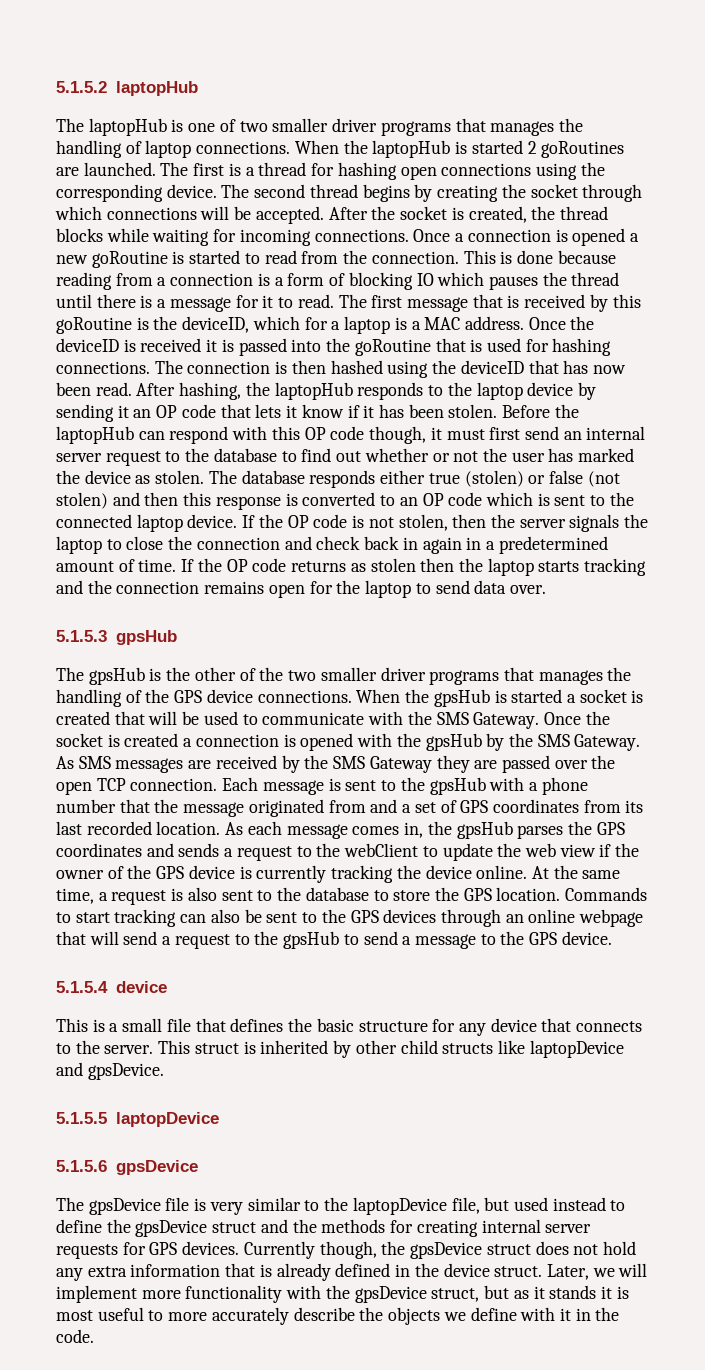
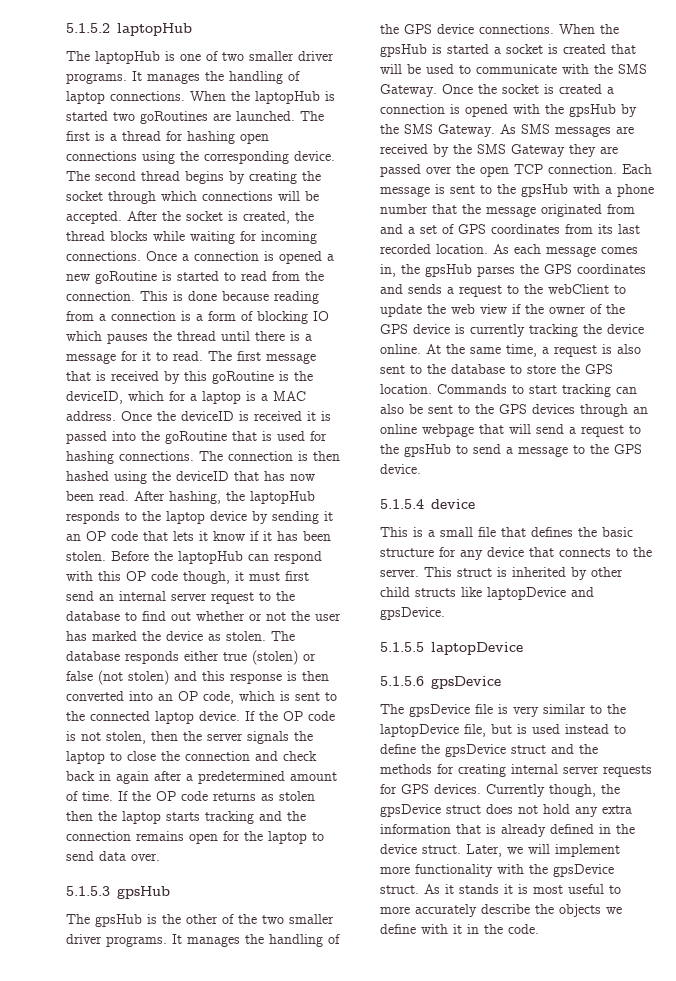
- The laptopHub is one of two smaller driver programs that manages the handling of laptop connections.
+ The laptopHub is one of two smaller driver programs. It manages the handling of laptop connections.
- When the laptopHub is started 2 goRoutines are launched.
+ When the laptopHub is started two goRoutines are launched.
- The database responds either true (stolen) or false (not stolen) and then this response is converted to an OP code which is sent to the connected laptop device.
+ The database responds either true (stolen) or false (not stolen) and this response is then converted into an OP code, which is sent to the connected laptop device.
- If the OP code is not stolen, then the server signals the laptop to close the connection and check back in again in a predetermined amount of time.
+ If the OP code is not stolen, then the server signals the laptop to close the connection and check back in again after a predetermined amount of time.
- The gpsHub is the other of the two smaller driver programs that manages the handling of the GPS device connections.
+ The gpsHub is the other of the two smaller driver programs. It manages the handling of the GPS device connections.
- The gpsDevice file is very similar to the laptopDevice file, but used instead to define the gpsDevice struct and the methods for creating internal server requests for GPS devices.
+ The gpsDevice file is very similar to the laptopDevice file, but is used instead to define the gpsDevice struct and the methods for creating internal server requests for GPS devices.
- Later, we will implement more functionality with the gpsDevice struct, but as it stands it is most useful to more accurately describe the objects we define with it in the code.
+ Later, we will implement more functionality with the gpsDevice struct. As it stands it is most useful to more accurately describe the objects we define with it in the code.

